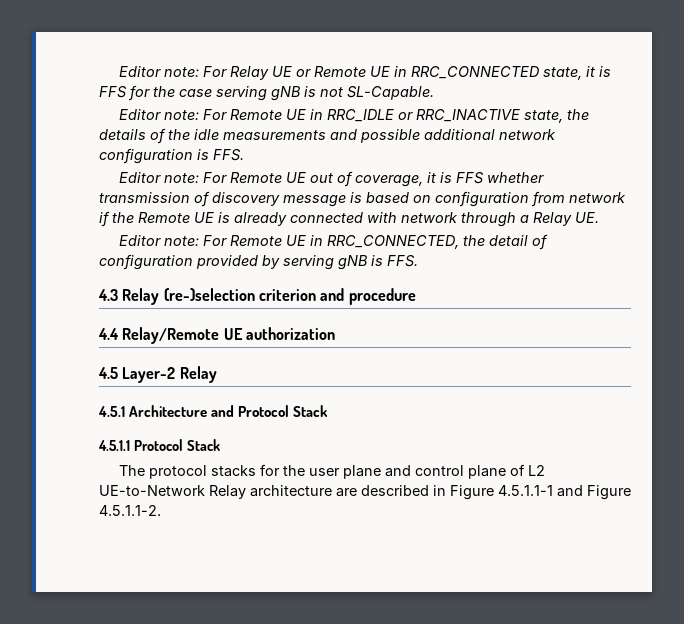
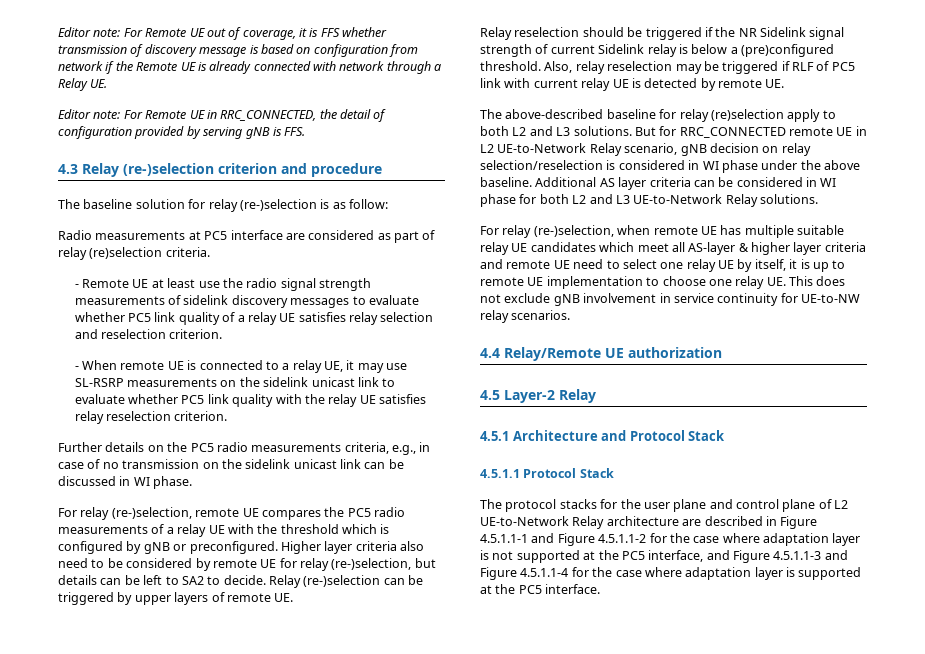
- Editor note: For Relay UE or Remote UE in RRC_CONNECTED state, it is FFS for the case serving gNB is not SL-Capable.
- Editor note: For Remote UE in RRC_IDLE or RRC_INACTIVE state, the details of the idle measurements and possible additional network configuration is FFS.
+ The baseline solution for relay (re-)selection is as follow:
+ Radio measurements at PC5 interface are considered as part of relay (re)selection criteria.
+ - Remote UE at least use the radio signal strength measurements of sidelink discovery messages to evaluate whether PC5 link quality of a relay UE satisfies relay selection and reselection criterion.
+ - When remote UE is connected to a relay UE, it may use SL-RSRP measurements on the sidelink unicast link to evaluate whether PC5 link quality with the relay UE satisfies relay reselection criterion.
+ Further details on the PC5 radio measurements criteria, e.g., in case of no transmission on the sidelink unicast link can be discussed in WI phase.
+ For relay (re-)selection, remote UE compares the PC5 radio measurements of a relay UE with the threshold which is configured by gNB or preconfigured. Higher layer criteria also need to be considered by remote UE for relay (re-)selection, but details can be left to SA2 to decide. Relay (re-)selection can be triggered by upper layers of remote UE.
+ Relay reselection should be triggered if the NR Sidelink signal strength of current Sidelink relay is below a (pre)configured threshold. Also, relay reselection may be triggered if RLF of PC5 link with current relay UE is detected by remote UE.
+ The above-described baseline for relay (re)selection apply to both L2 and L3 solutions. But for RRC_CONNECTED remote UE in L2 UE-to-Network Relay scenario, gNB decision on relay selection/reselection is considered in WI phase under the above baseline. Additional AS layer criteria can be considered in WI phase for both L2 and L3 UE-to-Network Relay solutions.
+ For relay (re-)selection, when remote UE has multiple suitable relay UE candidates which meet all AS-layer & higher layer criteria and remote UE need to select one relay UE by itself, it is up to remote UE implementation to choose one relay UE. This does not exclude gNB involvement in service continuity for UE-to-NW relay scenarios.
- The protocol stacks for the user plane and control plane of L2 UE-to-Network Relay architecture are described in Figure 4.5.1.1-1 and Figure 4.5.1.1-2.
+ The protocol stacks for the user plane and control plane of L2 UE-to-Network Relay architecture are described in Figure 4.5.1.1-1 and Figure 4.5.1.1-2 for the case where adaptation layer is not supported at the PC5 interface, and Figure 4.5.1.1-3 and Figure 4.5.1.1-4 for the case where adaptation layer is supported at the PC5 interface.

